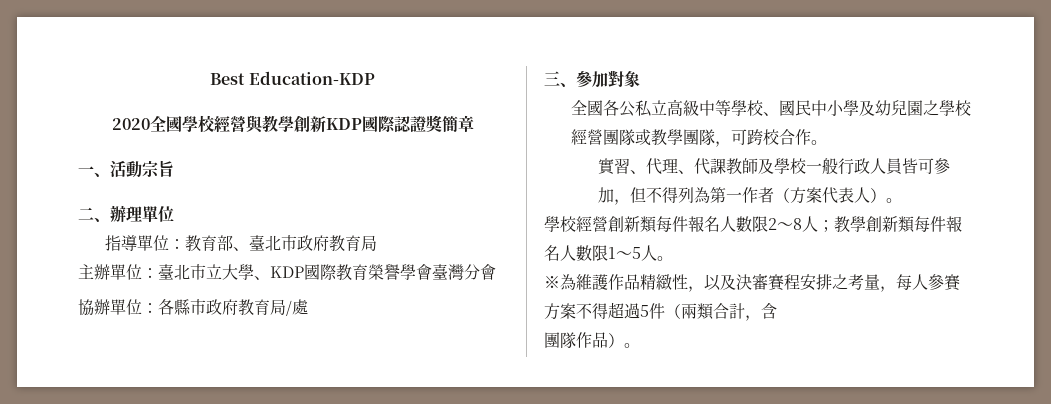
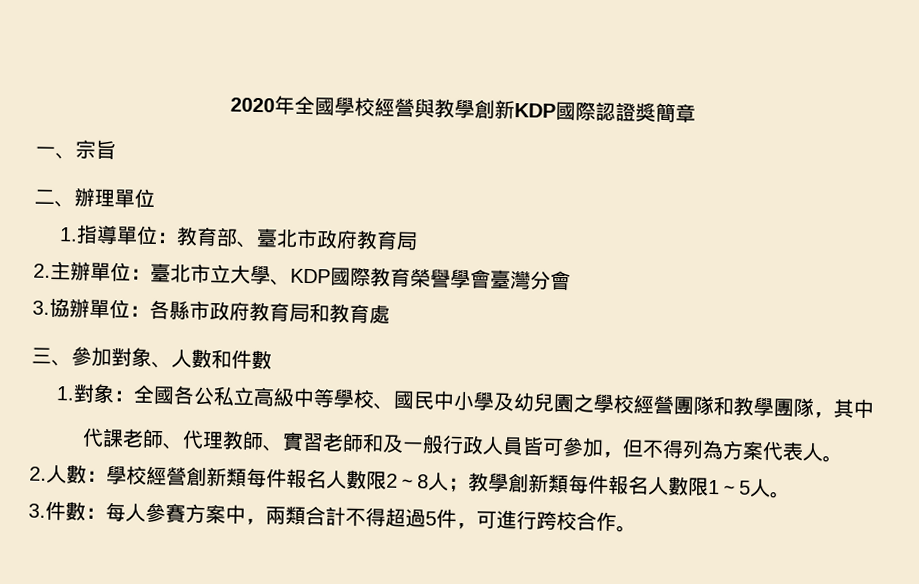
- Best Education-KDP
- 2020全國學校經營與教學創新KDP國際認證獎簡章
+ 2020年全國學校經營與教學創新KDP國際認證獎簡章
- 一、活動宗旨
+ 一、宗旨
- 指導單位：教育部、臺北市政府教育局
+ 1.指導單位：教育部、臺北市政府教育局
- 主辦單位：臺北市立大學、KDP國際教育榮譽學會臺灣分會
+ 2.主辦單位：臺北市立大學、KDP國際教育榮譽學會臺灣分會
- 協辦單位：各縣市政府教育局/處
+ 3.協辦單位：各縣市政府教育局和教育處
- 三、參加對象
- 全國各公私立高級中等學校、國民中小學及幼兒園之學校經營團隊或教學團隊，可跨校合作。
- 實習、代理、代課教師及學校一般行政人員皆可參加，但不得列為第一作者（方案代表人）。
- 學校經營創新類每件報名人數限2～8人；教學創新類每件報名人數限1～5人。
+ 三、參加對象、人數和件數
+ 1.對象：全國各公私立高級中等學校、國民中小學及幼兒園之學校經營團隊和教學團隊，其中
+ 代課老師、代理教師、實習老師和及一般行政人員皆可參加，但不得列為方案代表人。
+ 2.人數：學校經營創新類每件報名人數限2～8人；教學創新類每件報名人數限1～5人。
- ※為維護作品精緻性，以及決審賽程安排之考量，每人參賽方案不得超過5件（兩類合計，含
- 團隊作品）。
+ 3.件數：每人參賽方案中，兩類合計不得超過5件，可進行跨校合作。

